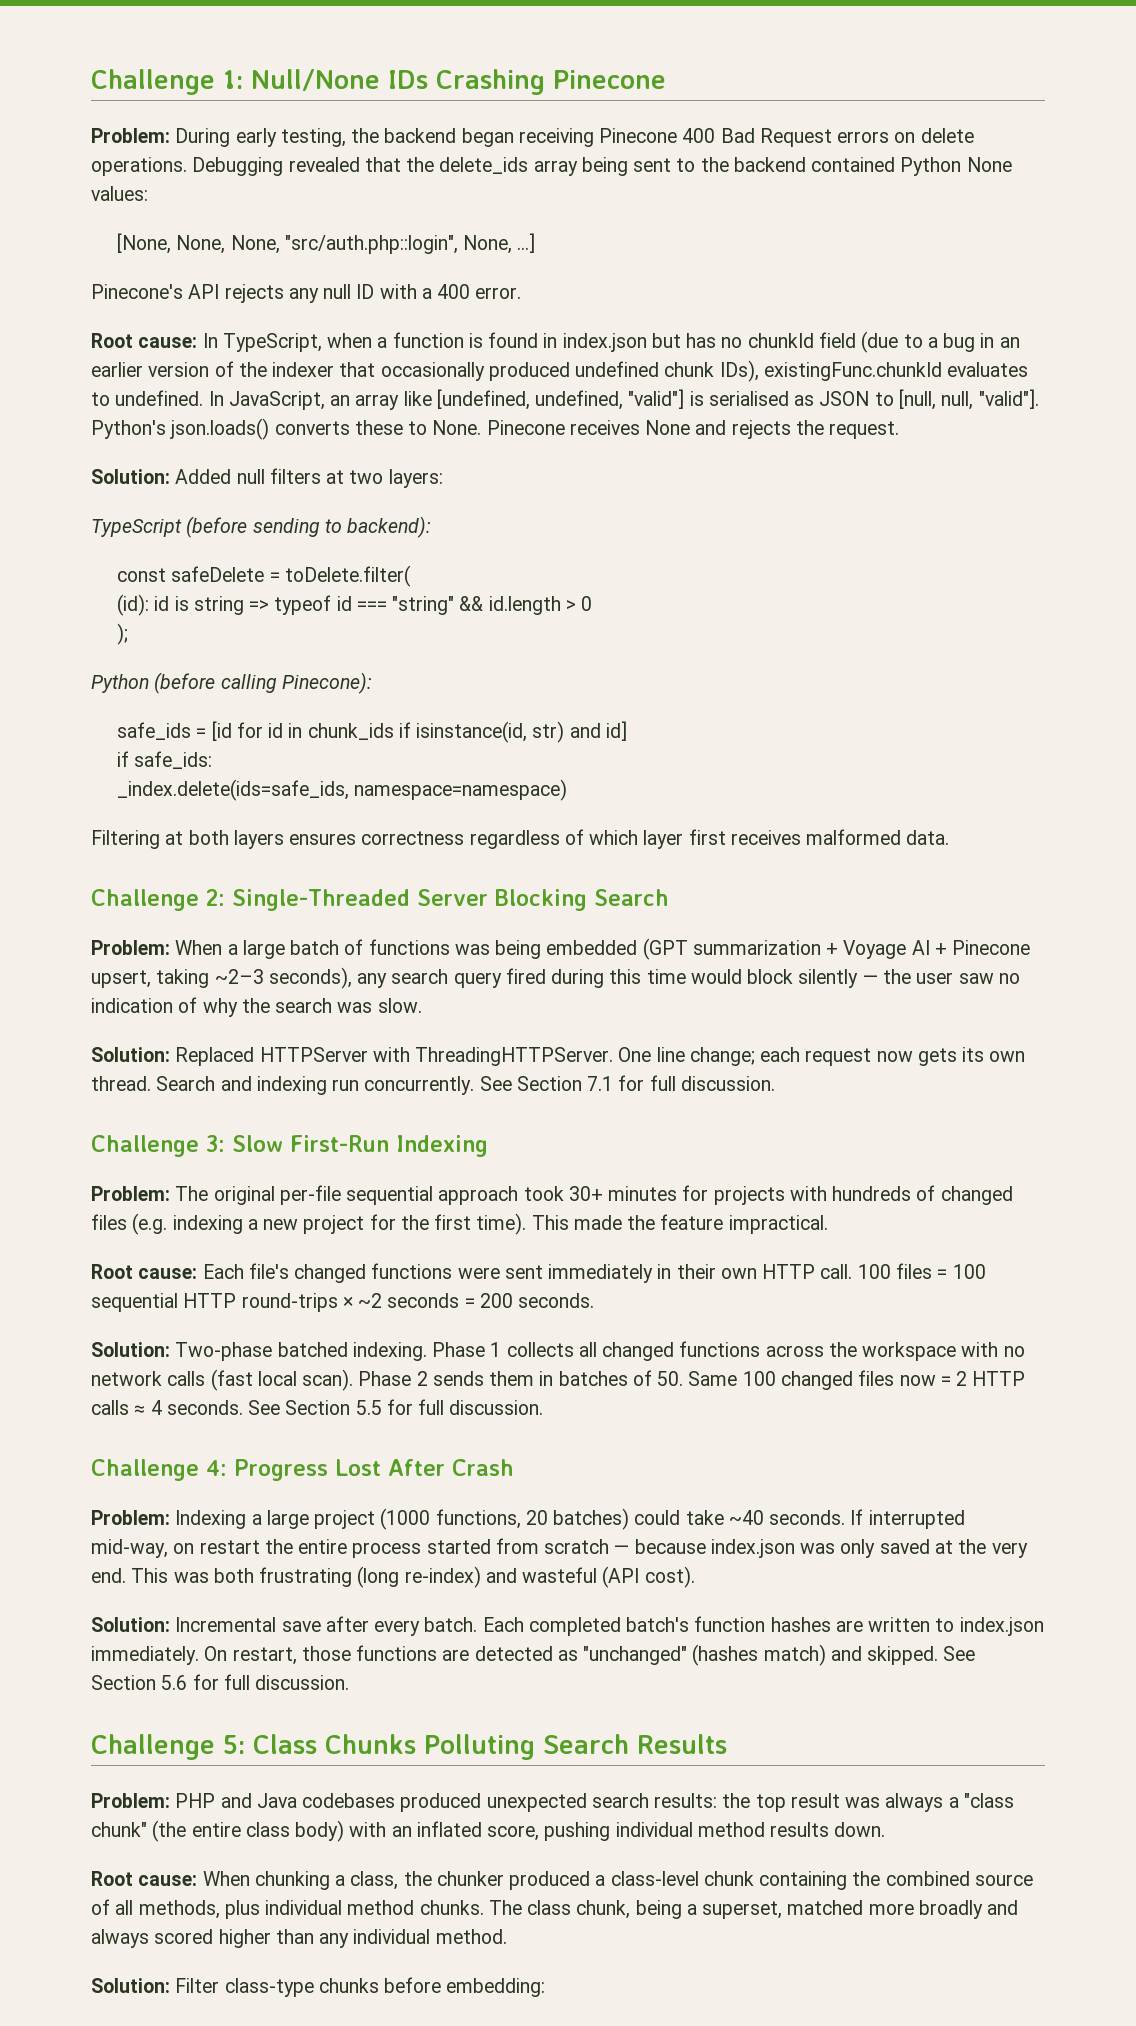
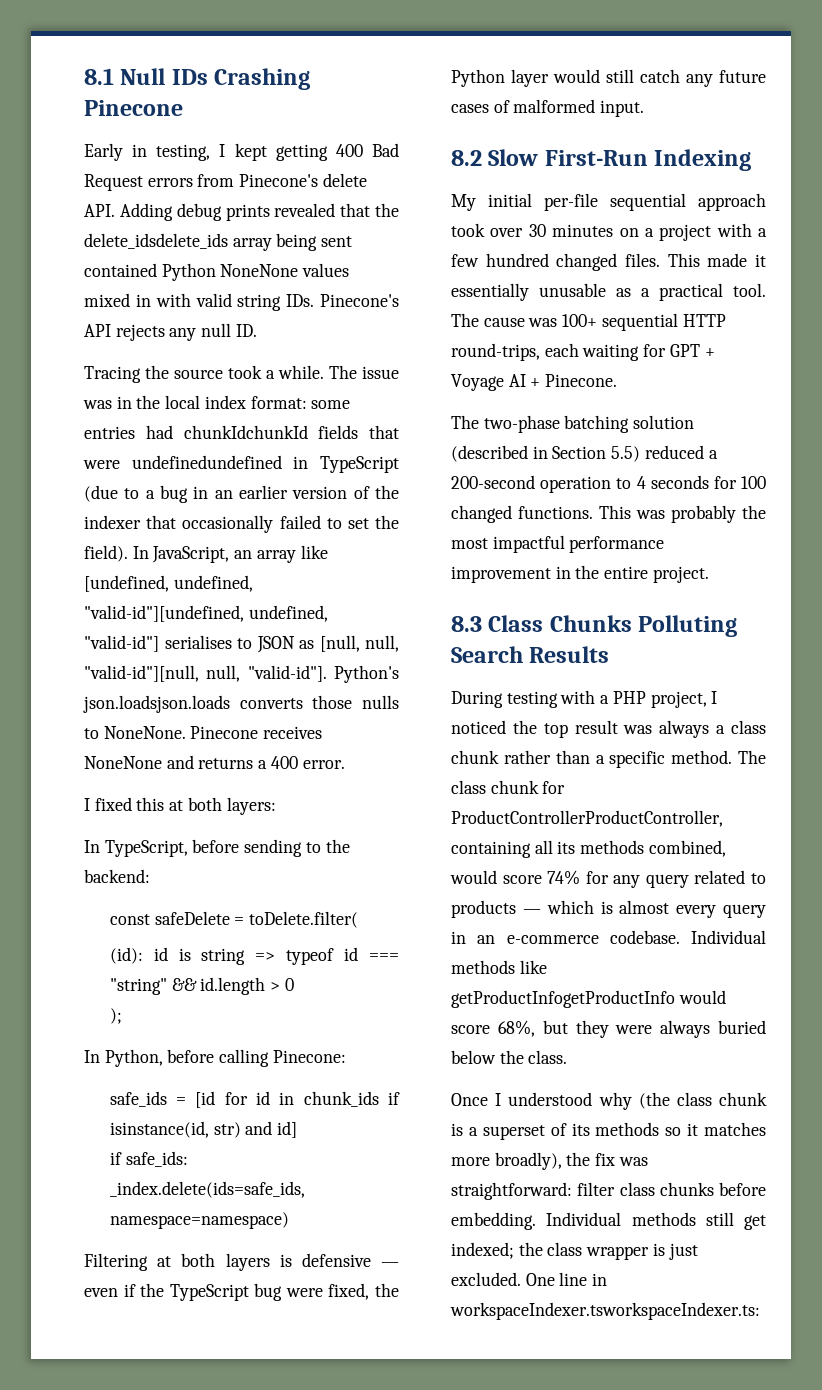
- Challenge 1: Null/None IDs Crashing Pinecone
+ 8.1 Null IDs Crashing Pinecone
- Problem: During early testing, the backend began receiving Pinecone 400 Bad Request errors on delete operations. Debugging revealed that the delete_ids array being sent to the backend contained Python None values:
- [None, None, None, "src/auth.php::login", None, ...]
- Pinecone's API rejects any null ID with a 400 error.
- Root cause: In TypeScript, when a function is found in index.json but has no chunkId field (due to a bug in an earlier version of the indexer that occasionally produced undefined chunk IDs), existingFunc.chunkId evaluates to undefined.
+ Early in testing, I kept getting 400 Bad Request errors from Pinecone's delete API. Adding debug prints revealed that the delete_idsdelete_ids array being sent contained Python NoneNone values mixed in with valid string IDs. Pinecone's API rejects any null ID.
+ Tracing the source took a while. The issue was in the local index format: some entries had chunkIdchunkId fields that were undefinedundefined in TypeScript (due to a bug in an earlier version of the indexer that occasionally failed to set the field).
- In JavaScript, an array like [undefined, undefined, "valid"] is serialised as JSON to [null, null, "valid"]. Python's json.loads() converts these to None. Pinecone receives None and rejects the request.
- Solution: Added null filters at two layers:
- TypeScript (before sending to backend):
+ In JavaScript, an array like [undefined, undefined, "valid-id"][undefined, undefined, "valid-id"] serialises to JSON as [null, null, "valid-id"][null, null, "valid-id"]. Python's json.loadsjson.loads converts those nulls to NoneNone. Pinecone receives NoneNone and returns a 400 error.
+ I fixed this at both layers:
+ In TypeScript, before sending to the backend:
- Python (before calling Pinecone):
+ In Python, before calling Pinecone:
- Filtering at both layers ensures correctness regardless of which layer first receives malformed data.
- Challenge 2: Single-Threaded Server Blocking Search
- Problem: When a large batch of functions was being embedded (GPT summarization + Voyage AI + Pinecone upsert, taking ~2–3 seconds), any search query fired during this time would block silently — the user saw no indication of why the search was slow.
- Solution: Replaced HTTPServer with ThreadingHTTPServer. One line change; each request now gets its own thread. Search and indexing run concurrently. See Section 7.1 for full discussion.
- Challenge 3: Slow First-Run Indexing
- Problem: The original per-file sequential approach took 30+ minutes for projects with hundreds of changed files (e.g. indexing a new project for the first time). This made the feature impractical.
- Root cause: Each file's changed functions were sent immediately in their own HTTP call. 100 files = 100 sequential HTTP round-trips × ~2 seconds = 200 seconds.
- Solution: Two-phase batched indexing. Phase 1 collects all changed functions across the workspace with no network calls (fast local scan). Phase 2 sends them in batches of 50. Same 100 changed files now = 2 HTTP calls ≈ 4 seconds. See Section 5.5 for full discussion.
- Challenge 4: Progress Lost After Crash
- Problem: Indexing a large project (1000 functions, 20 batches) could take ~40 seconds. If interrupted mid-way, on restart the entire process started from scratch — because index.json was only saved at the very end. This was both frustrating (long re-index) and wasteful (API cost).
- Solution: Incremental save after every batch. Each completed batch's function hashes are written to index.json immediately. On restart, those functions are detected as "unchanged" (hashes match) and skipped. See Section 5.6 for full discussion.
- Challenge 5: Class Chunks Polluting Search Results
+ Filtering at both layers is defensive — even if the TypeScript bug were fixed, the Python layer would still catch any future cases of malformed input.
+ 8.2 Slow First-Run Indexing
+ My initial per-file sequential approach took over 30 minutes on a project with a few hundred changed files. This made it essentially unusable as a practical tool. The cause was 100+ sequential HTTP round-trips, each waiting for GPT + Voyage AI + Pinecone.
+ The two-phase batching solution (described in Section 5.5) reduced a 200-second operation to 4 seconds for 100 changed functions. This was probably the most impactful performance improvement in the entire project.
+ 8.3 Class Chunks Polluting Search Results
- Problem: PHP and Java codebases produced unexpected search results: the top result was always a "class chunk" (the entire class body) with an inflated score, pushing individual method results down.
- Root cause: When chunking a class, the chunker produced a class-level chunk containing the combined source of all methods, plus individual method chunks. The class chunk, being a superset, matched more broadly and always scored higher than any individual method.
- Solution: Filter class-type chunks before embedding:
+ During testing with a PHP project, I noticed the top result was always a class chunk rather than a specific method. The class chunk for ProductControllerProductController, containing all its methods combined, would score 74% for any query related to products — which is almost every query in an e-commerce codebase. Individual methods like getProductInfogetProductInfo would score 68%, but they were always buried below the class.
+ Once I understood why (the class chunk is a superset of its methods so it matches more broadly), the fix was straightforward: filter class chunks before embedding. Individual methods still get indexed; the class wrapper is just excluded. One line in workspaceIndexer.tsworkspaceIndexer.ts:

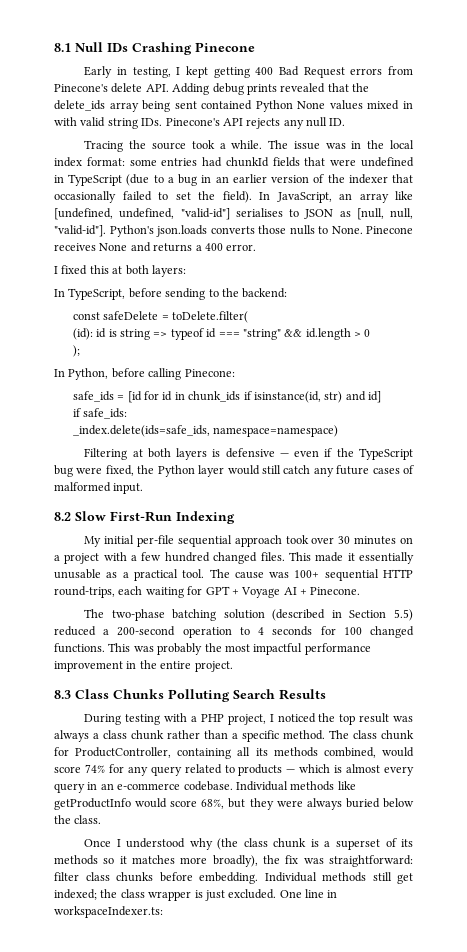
- Early in testing, I kept getting 400 Bad Request errors from Pinecone's delete API. Adding debug prints revealed that the delete_idsdelete_ids array being sent contained Python NoneNone values mixed in with valid string IDs. Pinecone's API rejects any null ID.
+ Early in testing, I kept getting 400 Bad Request errors from Pinecone's delete API. Adding debug prints revealed that the delete_ids array being sent contained Python None values mixed in with valid string IDs. Pinecone's API rejects any null ID.
- The issue was in the local index format: some entries had chunkIdchunkId fields that were undefinedundefined in TypeScript (due to a bug in an earlier version of the indexer that occasionally failed to set the field).
+ The issue was in the local index format: some entries had chunkId fields that were undefined in TypeScript (due to a bug in an earlier version of the indexer that occasionally failed to set the field).
- In JavaScript, an array like [undefined, undefined, "valid-id"][undefined, undefined, "valid-id"] serialises to JSON as [null, null, "valid-id"][null, null, "valid-id"].
+ In JavaScript, an array like [undefined, undefined, "valid-id"] serialises to JSON as [null, null, "valid-id"].
- Python's json.loadsjson.loads converts those nulls to NoneNone. Pinecone receives NoneNone and returns a 400 error.
+ Python's json.loads converts those nulls to None. Pinecone receives None and returns a 400 error.
- The class chunk for ProductControllerProductController, containing all its methods combined, would score 74% for any query related to products — which is almost every query in an e-commerce codebase.
+ The class chunk for ProductController, containing all its methods combined, would score 74% for any query related to products — which is almost every query in an e-commerce codebase.
- Individual methods like getProductInfogetProductInfo would score 68%, but they were always buried below the class.
+ Individual methods like getProductInfo would score 68%, but they were always buried below the class.
- One line in workspaceIndexer.tsworkspaceIndexer.ts:
+ One line in workspaceIndexer.ts:

